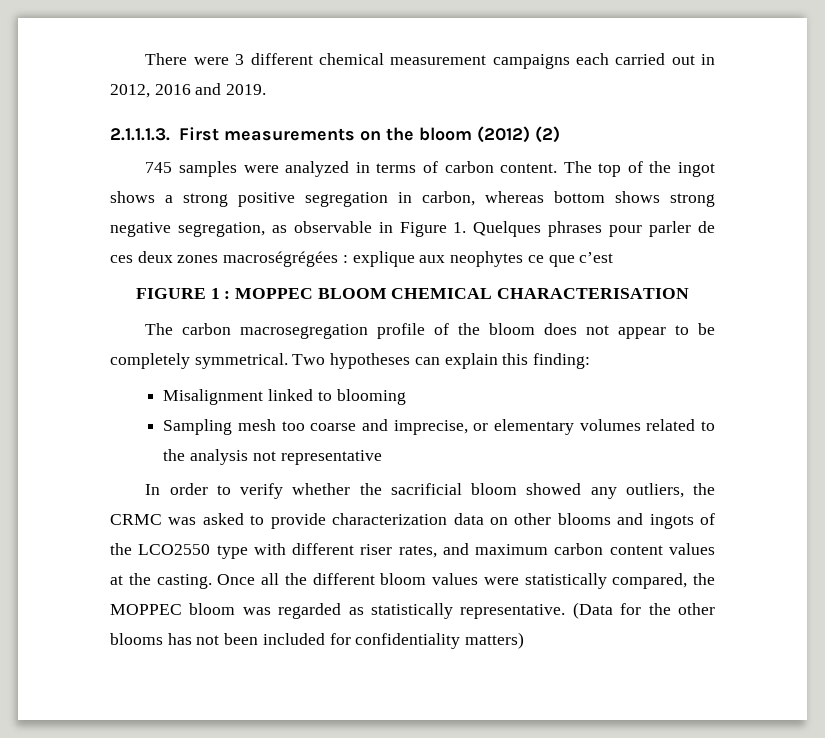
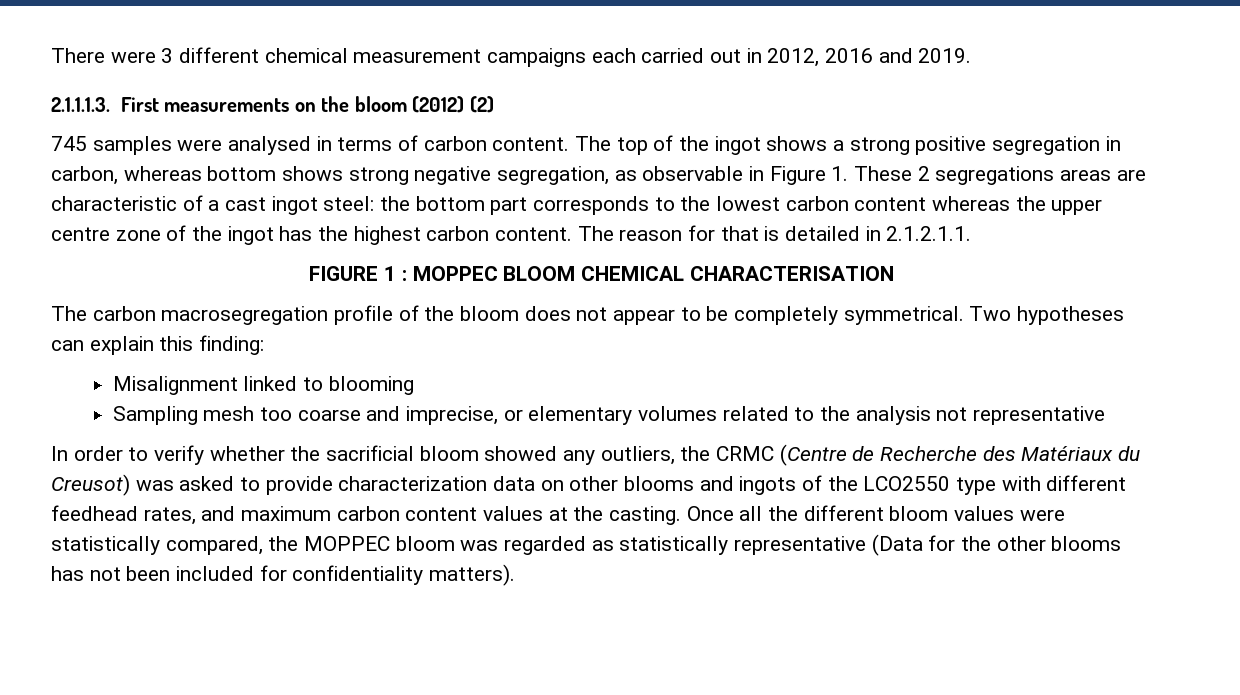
- 745 samples were analyzed in terms of carbon content.
+ 745 samples were analysed in terms of carbon content.
- The top of the ingot shows a strong positive segregation in carbon, whereas bottom shows strong negative segregation, as observable in Figure 1. Quelques phrases pour parler de ces deux zones macroségrégées : explique aux neophytes ce que c’est
+ The top of the ingot shows a strong positive segregation in carbon, whereas bottom shows strong negative segregation, as observable in Figure 1. These 2 segregations areas are characteristic of a cast ingot steel: the bottom part corresponds to the lowest carbon content whereas the upper centre zone of the ingot has the highest carbon content. The reason for that is detailed in 2.1.2.1.1.
- In order to verify whether the sacrificial bloom showed any outliers, the CRMC was asked to provide characterization data on other blooms and ingots of the LCO2550 type with different riser rates, and maximum carbon content values at the casting.
+ In order to verify whether the sacrificial bloom showed any outliers, the CRMC (Centre de Recherche des Matériaux du Creusot) was asked to provide characterization data on other blooms and ingots of the LCO2550 type with different feedhead rates, and maximum carbon content values at the casting.
- Once all the different bloom values were statistically compared, the MOPPEC bloom was regarded as statistically representative. (Data for the other blooms has not been included for confidentiality matters)
+ Once all the different bloom values were statistically compared, the MOPPEC bloom was regarded as statistically representative (Data for the other blooms has not been included for confidentiality matters).

